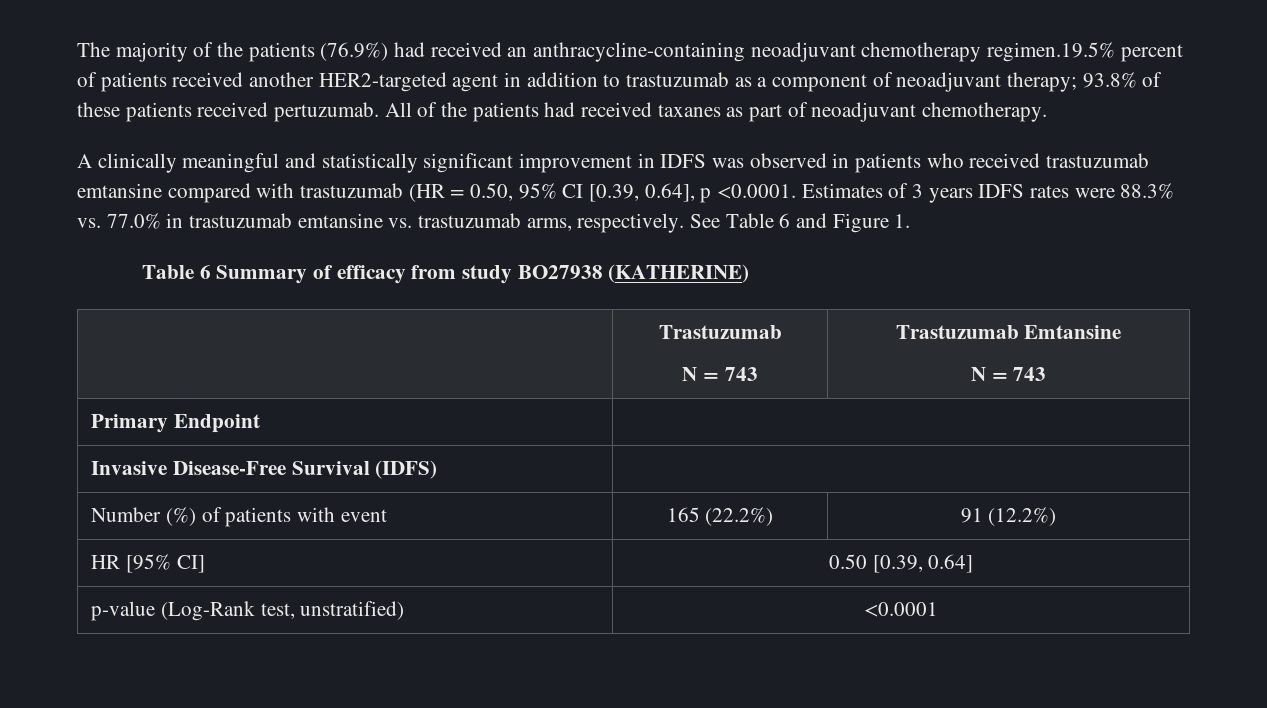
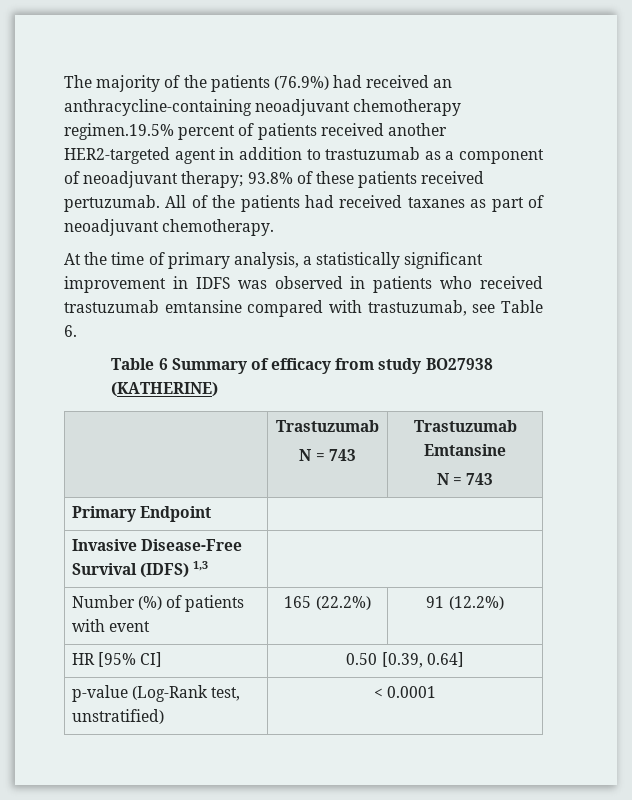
- A clinically meaningful and statistically significant improvement in IDFS was observed in patients who received trastuzumab emtansine compared with trastuzumab (HR = 0.50, 95% CI [0.39, 0.64], p <0.0001. Estimates of 3 years IDFS rates were 88.3% vs. 77.0% in trastuzumab emtansine vs. trastuzumab arms, respectively. See Table 6 and Figure 1.
+ At the time of primary analysis, a statistically significant improvement in IDFS was observed in patients who received trastuzumab emtansine compared with trastuzumab, see Table 6.
- Invasive Disease-Free Survival (IDFS) |
+ Invasive Disease-Free Survival (IDFS) 1,3 |
- p-value (Log-Rank test, unstratified) | <0.0001
+ p-value (Log-Rank test, unstratified) | < 0.0001

